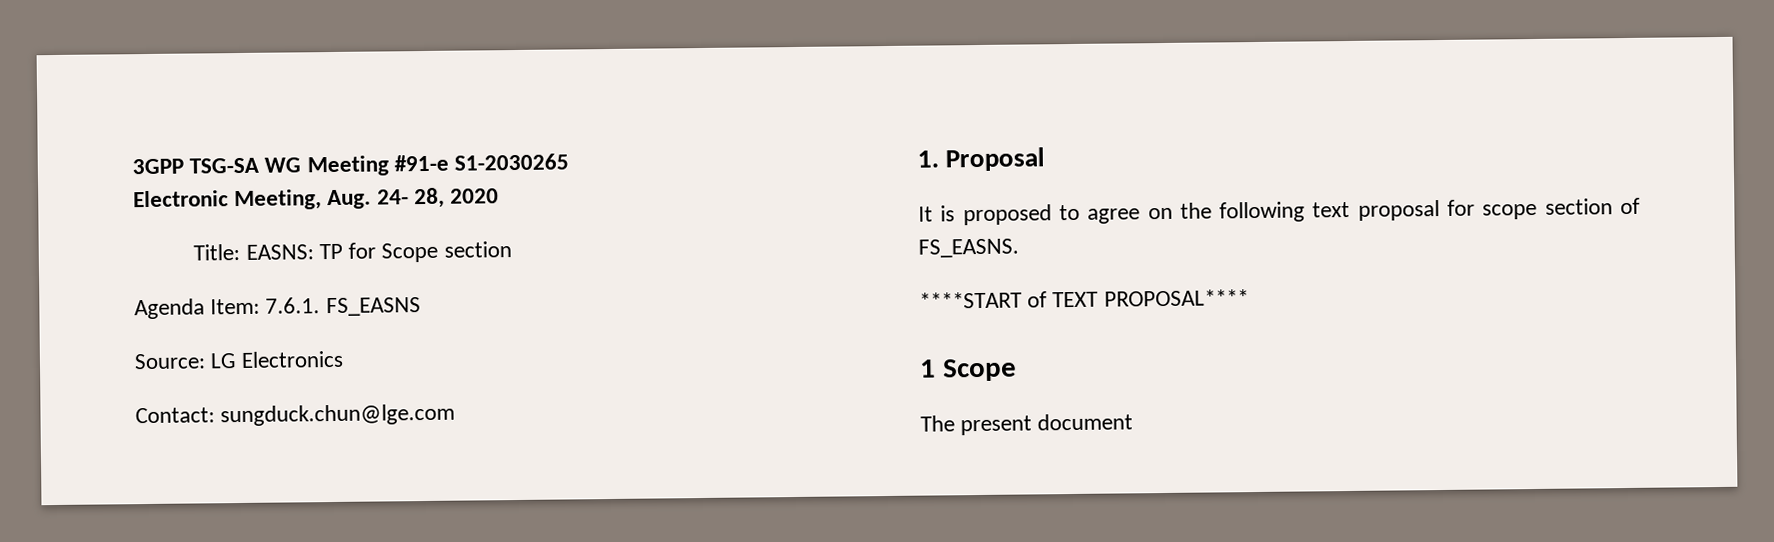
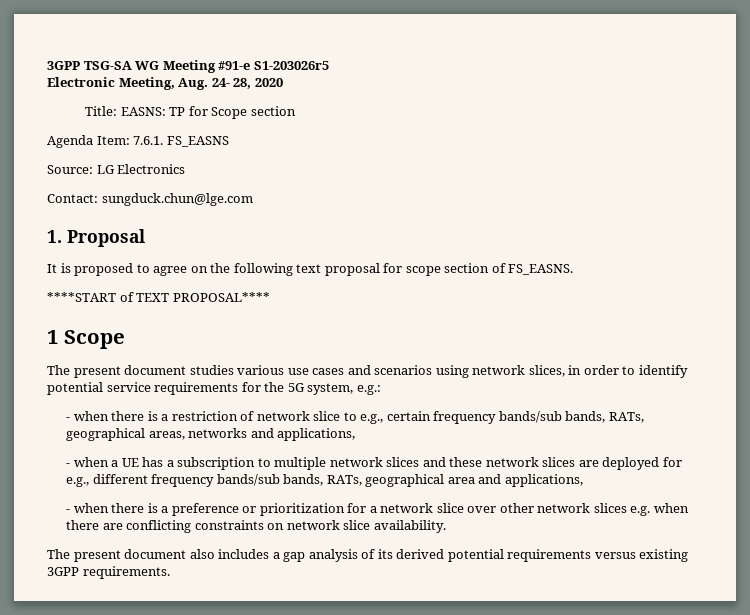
- 3GPP TSG-SA WG Meeting #91-e S1-2030265
+ 3GPP TSG-SA WG Meeting #91-e S1-203026r5
- The present document
+ The present document studies various use cases and scenarios using network slices, in order to identify potential service requirements for the 5G system, e.g.:
+ - when there is a restriction of network slice to e.g., certain frequency bands/sub bands, RATs, geographical areas, networks and applications,
+ - when a UE has a subscription to multiple network slices and these network slices are deployed for e.g., different frequency bands/sub bands, RATs, geographical area and applications,
+ - when there is a preference or prioritization for a network slice over other network slices e.g. when there are conflicting constraints on network slice availability.
+ The present document also includes a gap analysis of its derived potential requirements versus existing 3GPP requirements.

